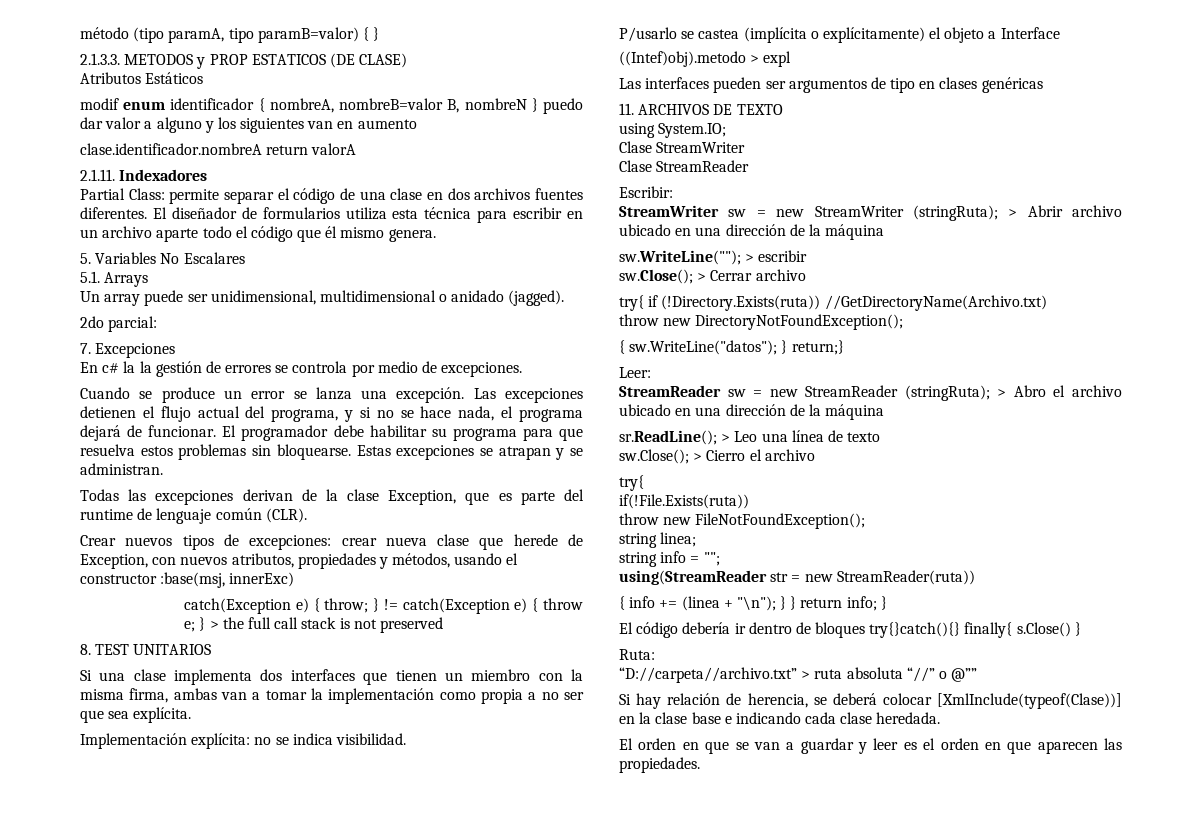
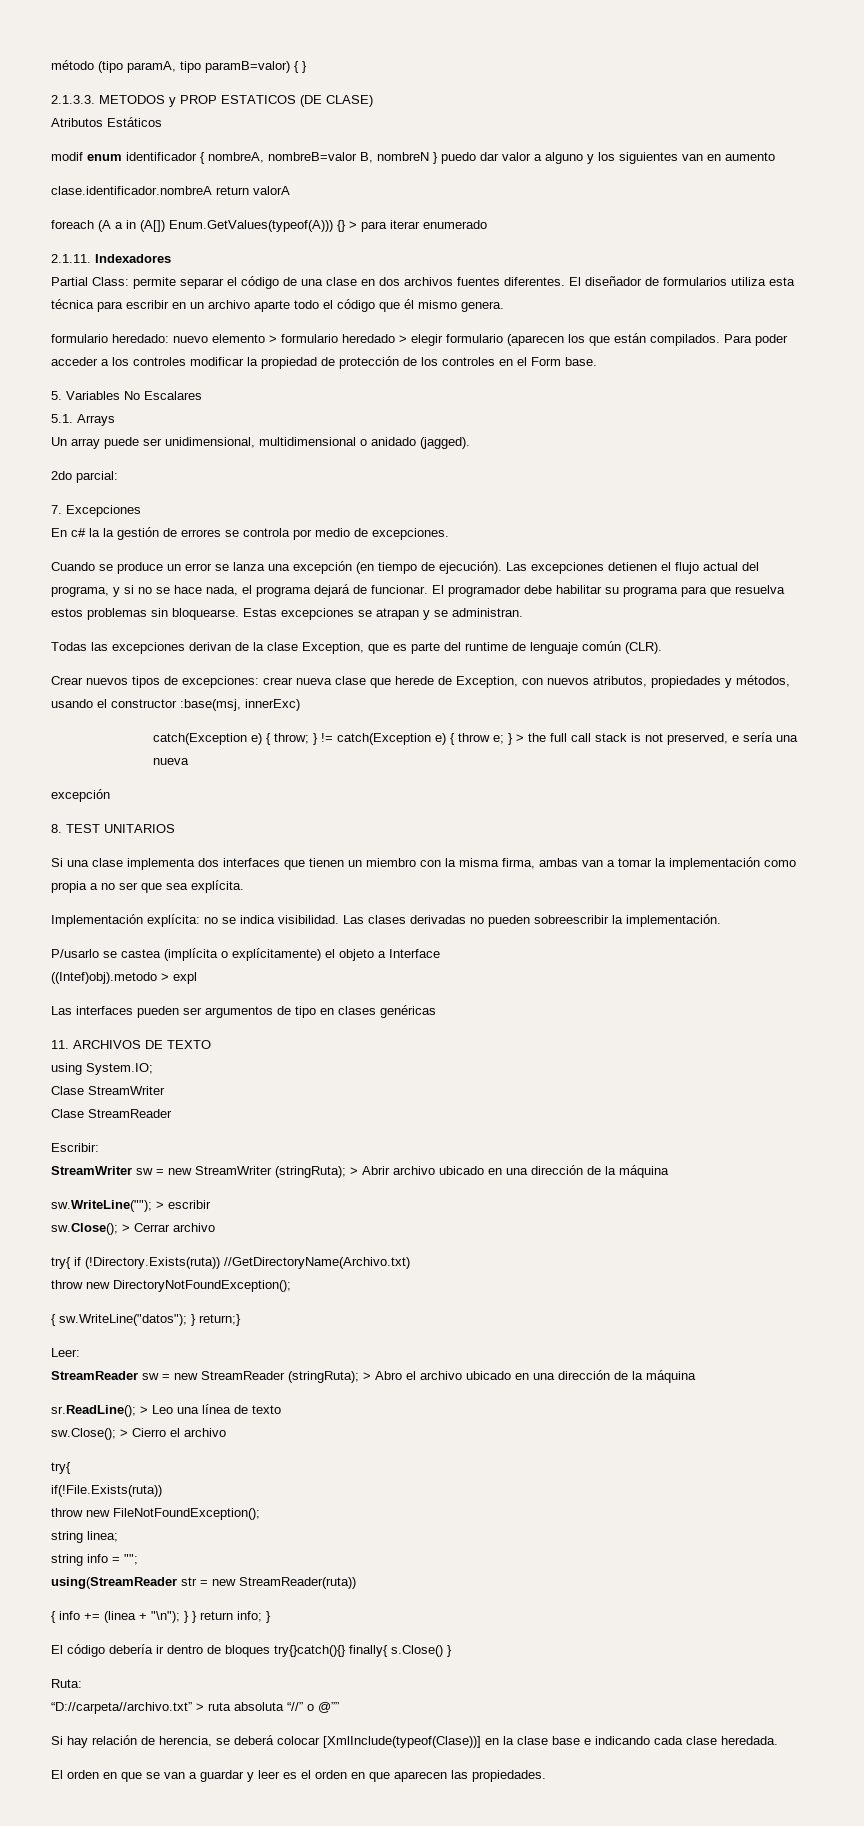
+ foreach (A a in (A[]) Enum.GetValues(typeof(A))) {} > para iterar enumerado
+ formulario heredado: nuevo elemento > formulario heredado > elegir formulario (aparecen los que están compilados. Para poder acceder a los controles modificar la propiedad de protección de los controles en el Form base.
- Cuando se produce un error se lanza una excepción.
+ Cuando se produce un error se lanza una excepción (en tiempo de ejecución).
- catch(Exception e) { throw; } != catch(Exception e) { throw e; } > the full call stack is not preserved
+ catch(Exception e) { throw; } != catch(Exception e) { throw e; } > the full call stack is not preserved, e sería una nueva
+ excepción
+ Las clases derivadas no pueden sobreescribir la implementación.

